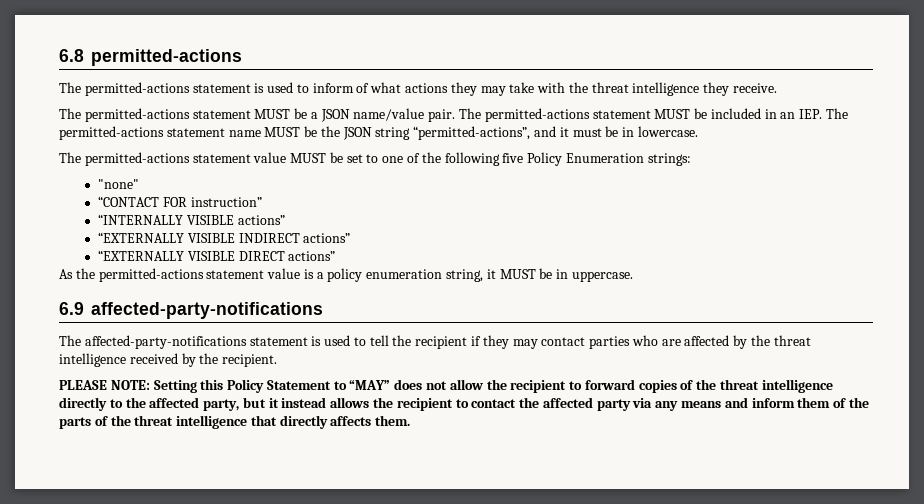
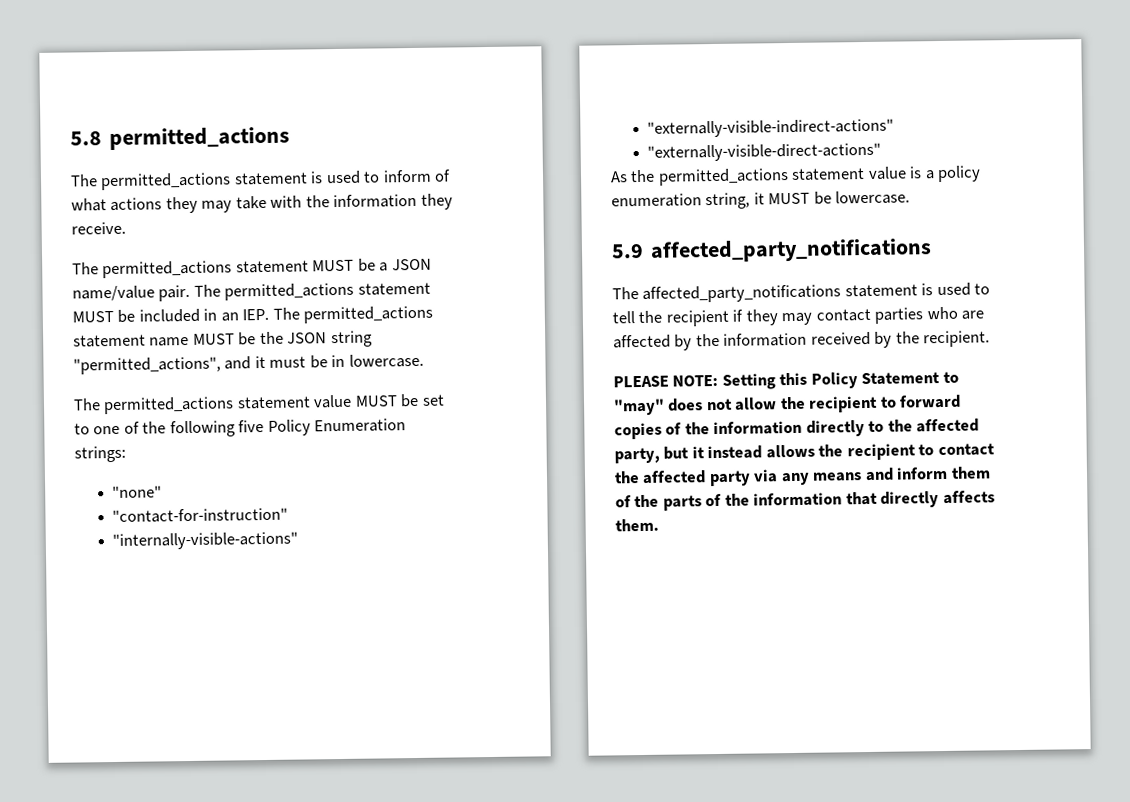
- 6.8 permitted-actions
- The permitted-actions statement is used to inform of what actions they may take with the threat intelligence they receive.
+ 5.8 permitted_actions
+ The permitted_actions statement is used to inform of what actions they may take with the information they receive.
- The permitted-actions statement MUST be a JSON name/value pair.
+ The permitted_actions statement MUST be a JSON name/value pair.
- The permitted-actions statement MUST be included in an IEP. The permitted-actions statement name MUST be the JSON string “permitted-actions”, and it must be in lowercase.
+ The permitted_actions statement MUST be included in an IEP. The permitted_actions statement name MUST be the JSON string "permitted_actions", and it must be in lowercase.
- The permitted-actions statement value MUST be set to one of the following five Policy Enumeration strings:
+ The permitted_actions statement value MUST be set to one of the following five Policy Enumeration strings:
- “CONTACT FOR instruction”
- “INTERNALLY VISIBLE actions”
- “EXTERNALLY VISIBLE INDIRECT actions”
- “EXTERNALLY VISIBLE DIRECT actions”
+ "contact-for-instruction"
+ "internally-visible-actions"
+ "externally-visible-indirect-actions"
+ "externally-visible-direct-actions"
- As the permitted-actions statement value is a policy enumeration string, it MUST be in uppercase.
- 6.9 affected-party-notifications
- The affected-party-notifications statement is used to tell the recipient if they may contact parties who are affected by the threat intelligence received by the recipient.
+ As the permitted_actions statement value is a policy enumeration string, it MUST be lowercase.
+ 5.9 affected_party_notifications
+ The affected_party_notifications statement is used to tell the recipient if they may contact parties who are affected by the information received by the recipient.
- PLEASE NOTE: Setting this Policy Statement to “MAY” does not allow the recipient to forward copies of the threat intelligence directly to the affected party, but it instead allows the recipient to contact the affected party via any means and inform them of the parts of the threat intelligence that directly affects them.
+ PLEASE NOTE: Setting this Policy Statement to "may" does not allow the recipient to forward copies of the information directly to the affected party, but it instead allows the recipient to contact the affected party via any means and inform them of the parts of the information that directly affects them.

